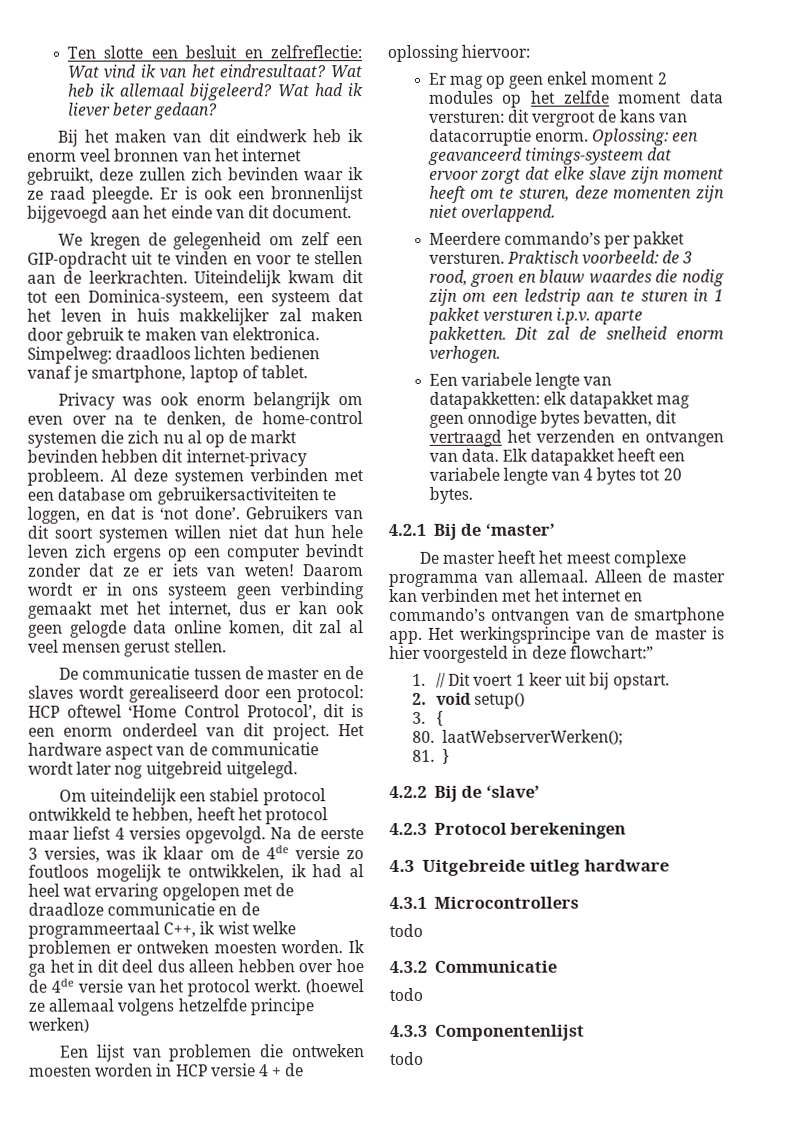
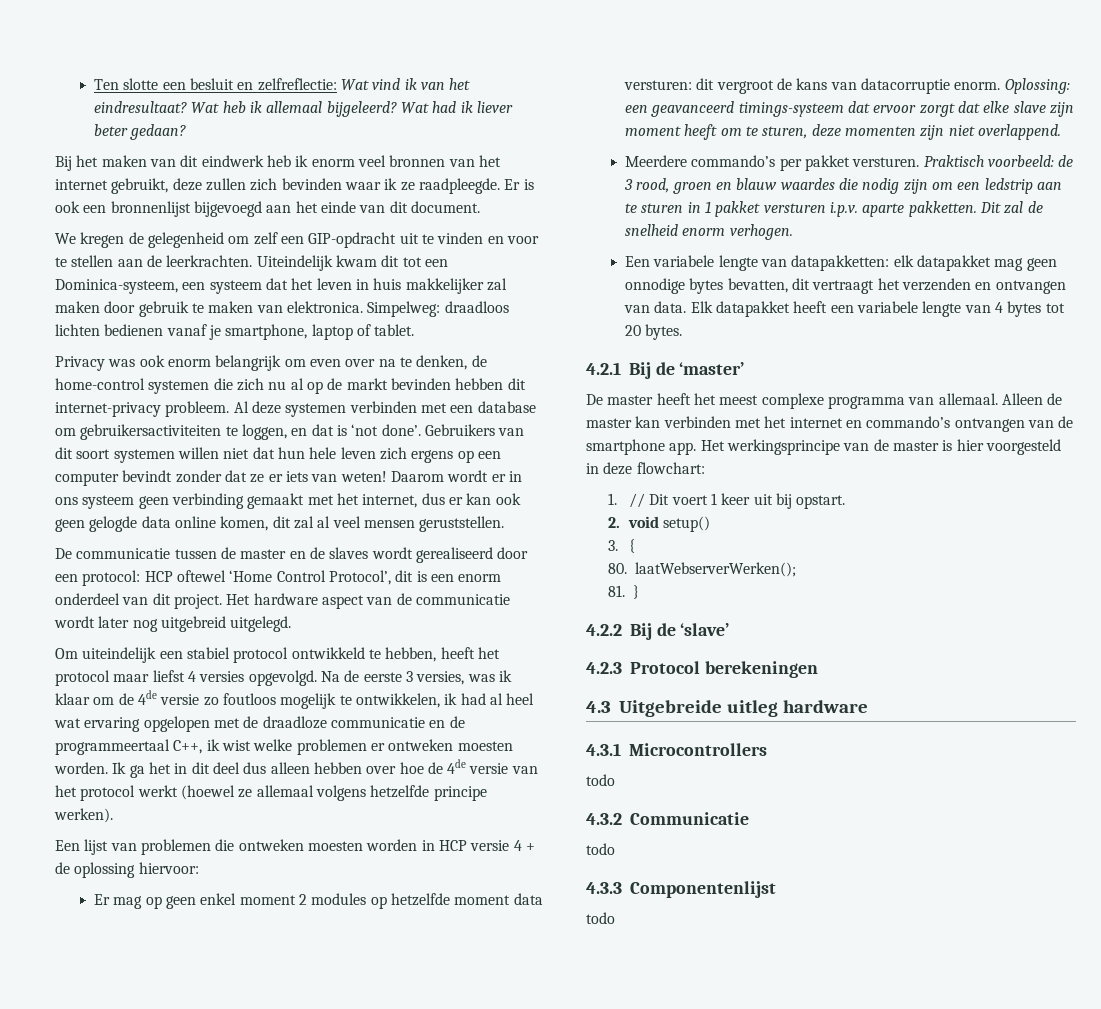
- Bij het maken van dit eindwerk heb ik enorm veel bronnen van het internet gebruikt, deze zullen zich bevinden waar ik ze raad pleegde.
+ Bij het maken van dit eindwerk heb ik enorm veel bronnen van het internet gebruikt, deze zullen zich bevinden waar ik ze raadpleegde.
- Daarom wordt er in ons systeem geen verbinding gemaakt met het internet, dus er kan ook geen gelogde data online komen, dit zal al veel mensen gerust stellen.
+ Daarom wordt er in ons systeem geen verbinding gemaakt met het internet, dus er kan ook geen gelogde data online komen, dit zal al veel mensen geruststellen.
- Ik ga het in dit deel dus alleen hebben over hoe de 4de versie van het protocol werkt. (hoewel ze allemaal volgens hetzelfde principe werken)
+ Ik ga het in dit deel dus alleen hebben over hoe de 4de versie van het protocol werkt (hoewel ze allemaal volgens hetzelfde principe werken).
- Er mag op geen enkel moment 2 modules op het zelfde moment data versturen: dit vergroot de kans van datacorruptie enorm.
+ Er mag op geen enkel moment 2 modules op hetzelfde moment data versturen: dit vergroot de kans van datacorruptie enorm.
- Een variabele lengte van datapakketten: elk datapakket mag geen onnodige bytes bevatten, dit vertraagd het verzenden en ontvangen van data.
+ Een variabele lengte van datapakketten: elk datapakket mag geen onnodige bytes bevatten, dit vertraagt het verzenden en ontvangen van data.
- Het werkingsprincipe van de master is hier voorgesteld in deze flowchart:”
+ Het werkingsprincipe van de master is hier voorgesteld in deze flowchart:

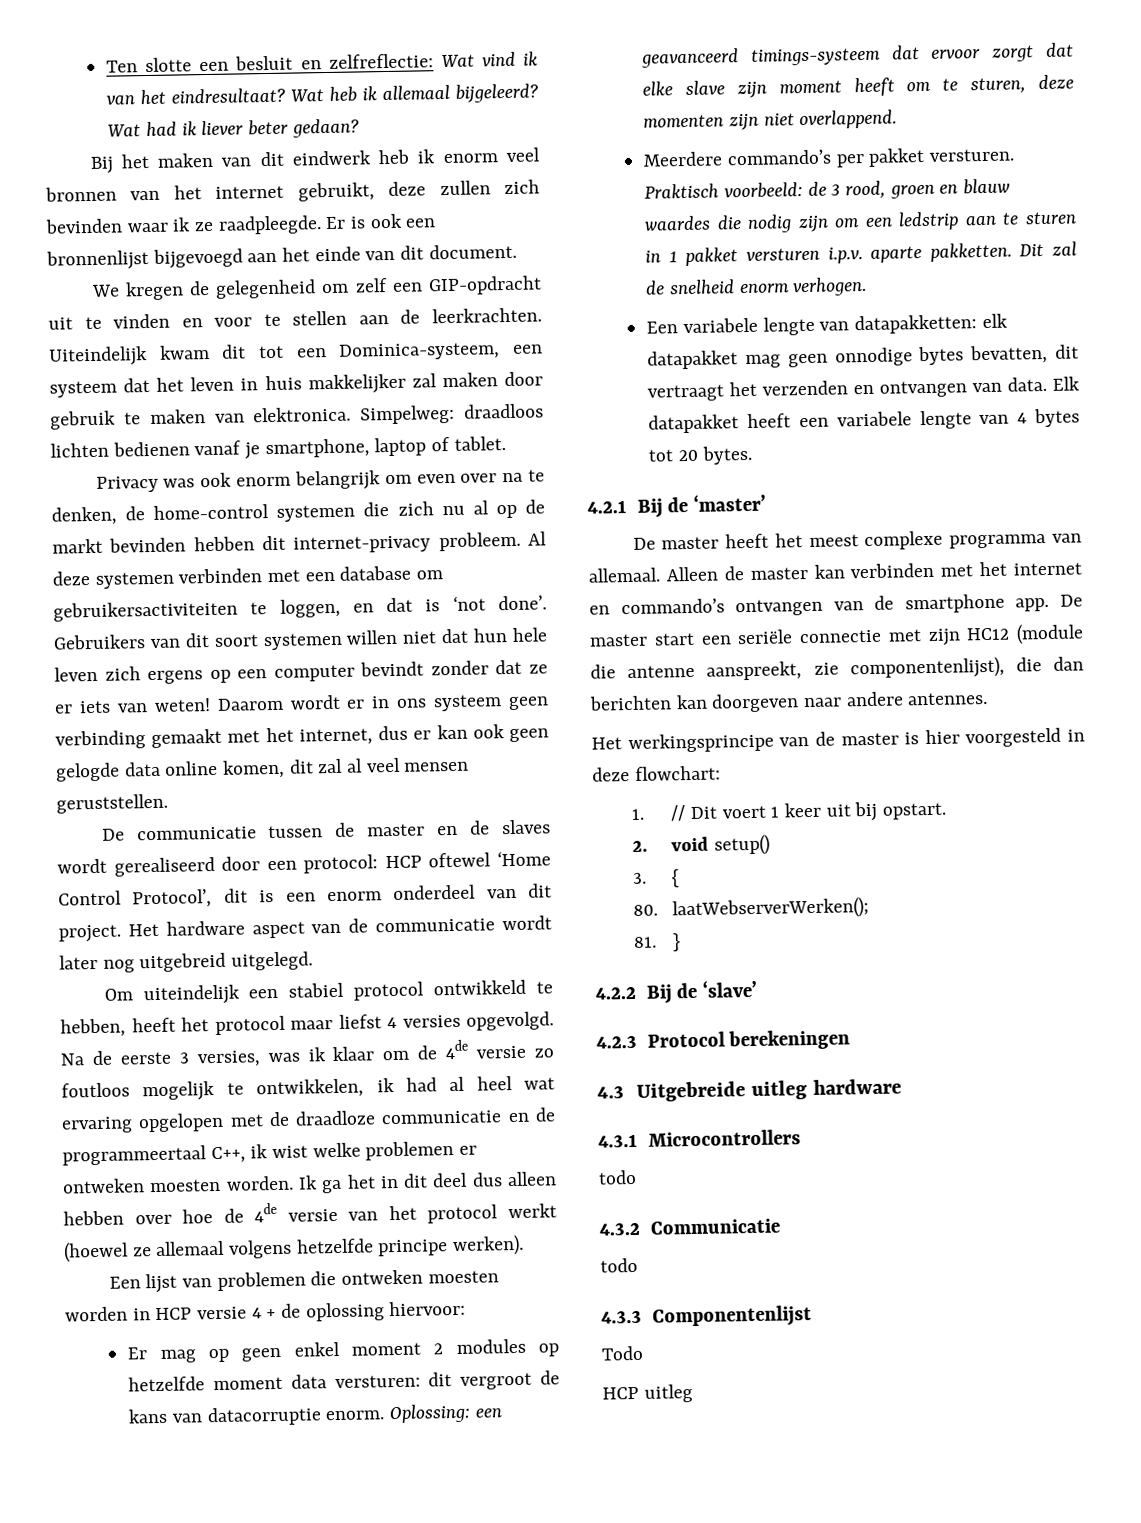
- Alleen de master kan verbinden met het internet en commando’s ontvangen van de smartphone app. Het werkingsprincipe van de master is hier voorgesteld in deze flowchart:
+ Alleen de master kan verbinden met het internet en commando’s ontvangen van de smartphone app. De master start een seriële connectie met zijn HC12 (module die antenne aanspreekt, zie componentenlijst), die dan berichten kan doorgeven naar andere antennes.
+ Het werkingsprincipe van de master is hier voorgesteld in deze flowchart:
  4.3.3 Componentenlijst
- todo
+ Todo
+ HCP uitleg

